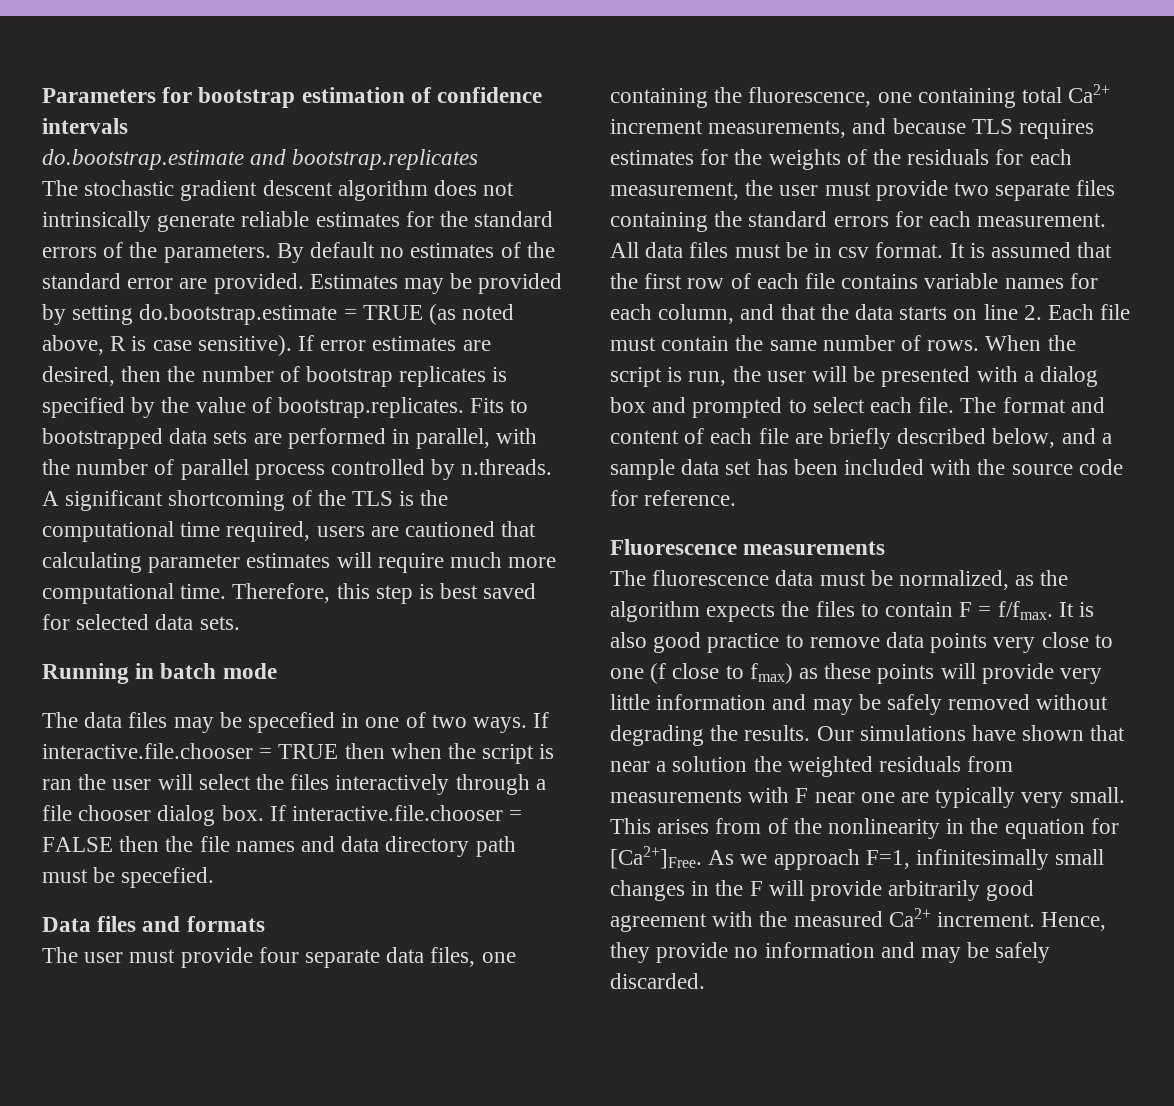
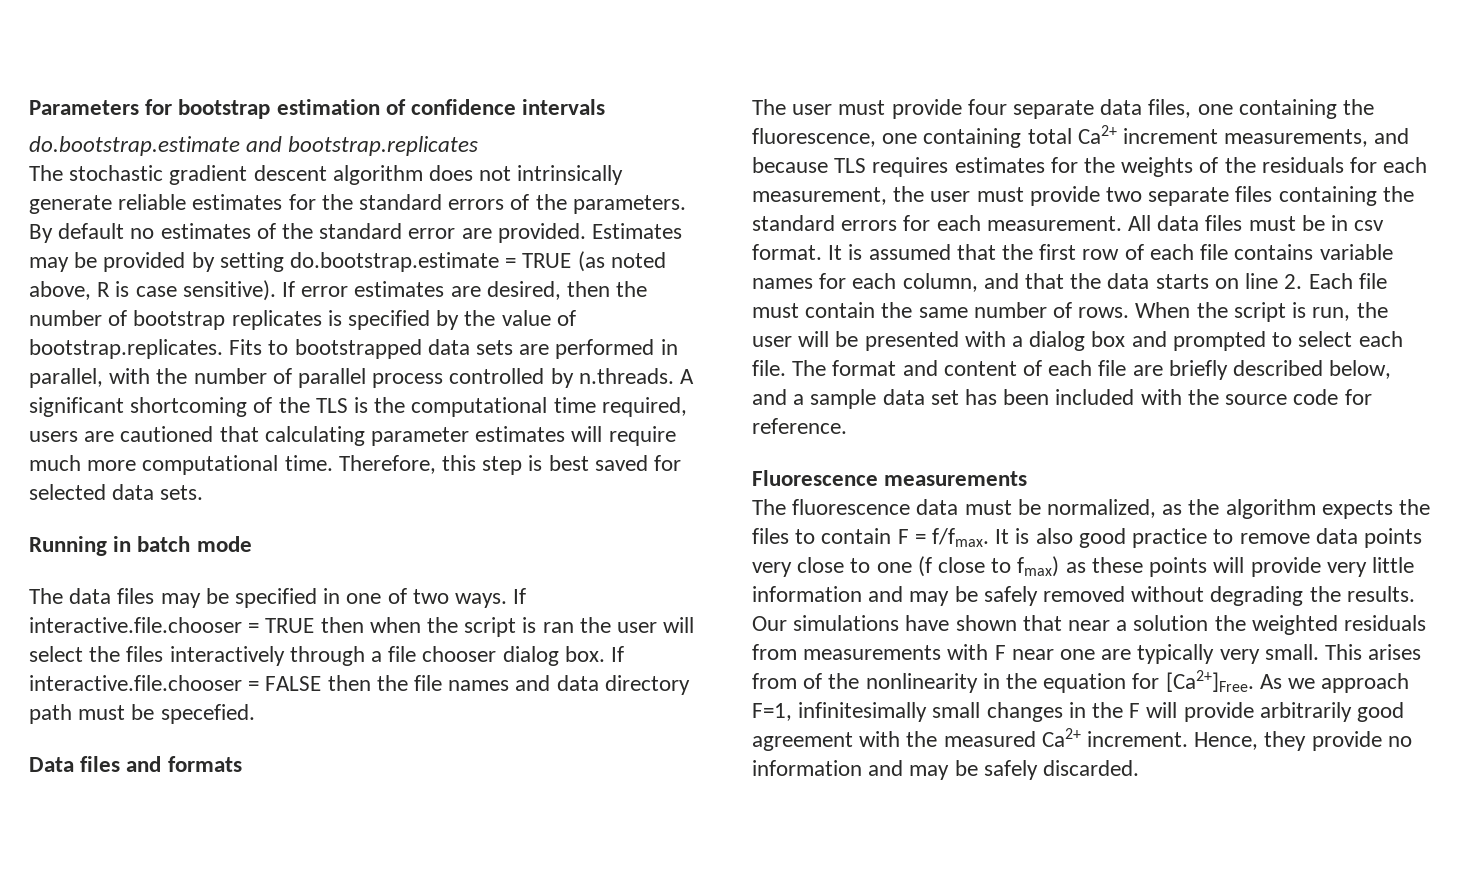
- The data files may be specefied in one of two ways.
+ The data files may be specified in one of two ways.

